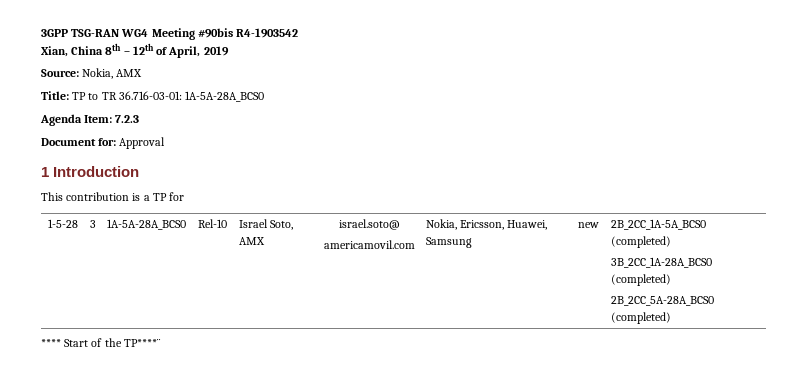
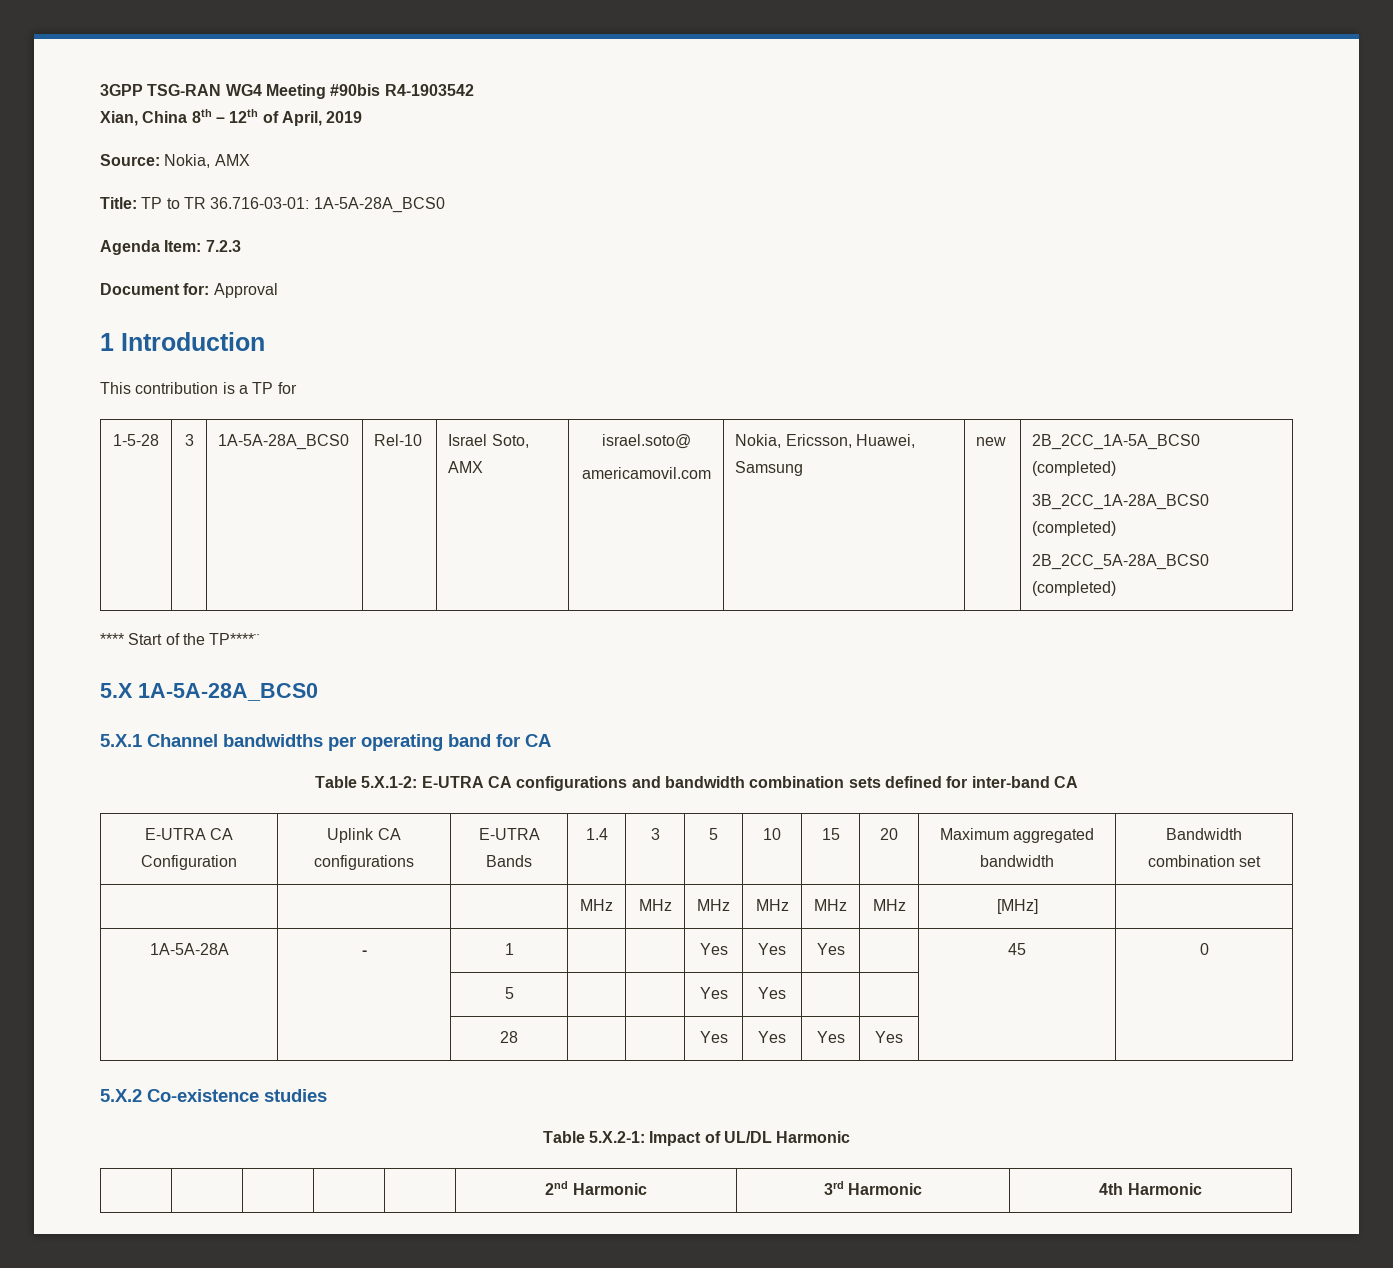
+ 5.X 1A-5A-28A_BCS0
+ 5.X.1 Channel bandwidths per operating band for CA
+ Table 5.X.1-2: E-UTRA CA configurations and bandwidth combination sets defined for inter-band CA
+ E-UTRA CA Configuration | Uplink CA configurations | E-UTRA Bands | 1.4 | 3 | 5 | 10 | 15 | 20 | Maximum aggregated bandwidth | Bandwidth combination set
+ | | | MHz | MHz | MHz | MHz | MHz | MHz | [MHz] |
+ 1A-5A-28A | - | 1 | | | Yes | Yes | Yes | | 45 | 0
+ | | 5 | | | Yes | Yes | | | |
+ | | 28 | | | Yes | Yes | Yes | Yes | |
+ 5.X.2 Co-existence studies
+ Table 5.X.2-1: Impact of UL/DL Harmonic
+ | | | | | 2nd Harmonic | 3rd Harmonic | 4th Harmonic

